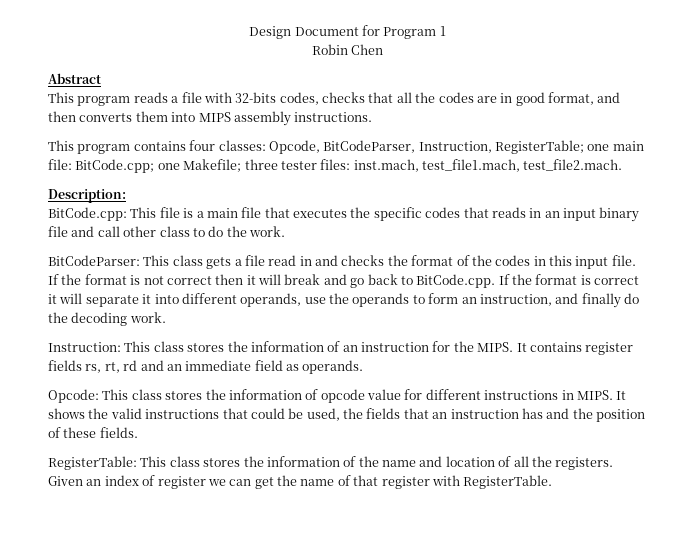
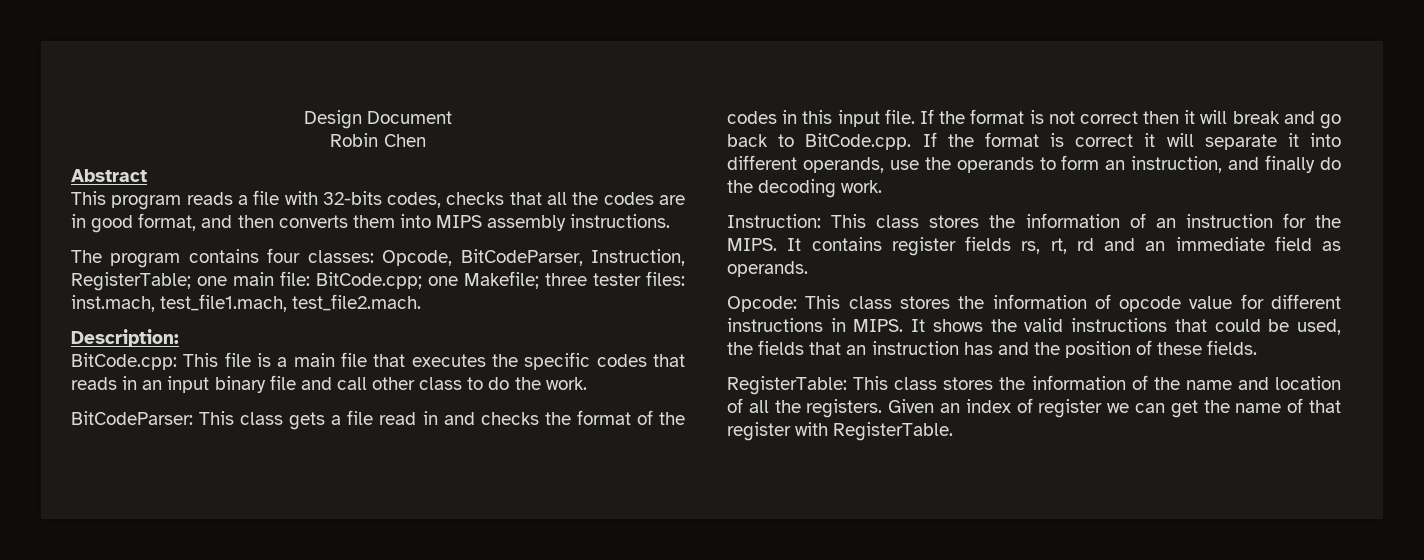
- Design Document for Program 1
+ Design Document
- This program contains four classes: Opcode, BitCodeParser, Instruction, RegisterTable; one main file: BitCode.cpp; one Makefile; three tester files: inst.mach, test_file1.mach, test_file2.mach.
+ The program contains four classes: Opcode, BitCodeParser, Instruction, RegisterTable; one main file: BitCode.cpp; one Makefile; three tester files: inst.mach, test_file1.mach, test_file2.mach.

